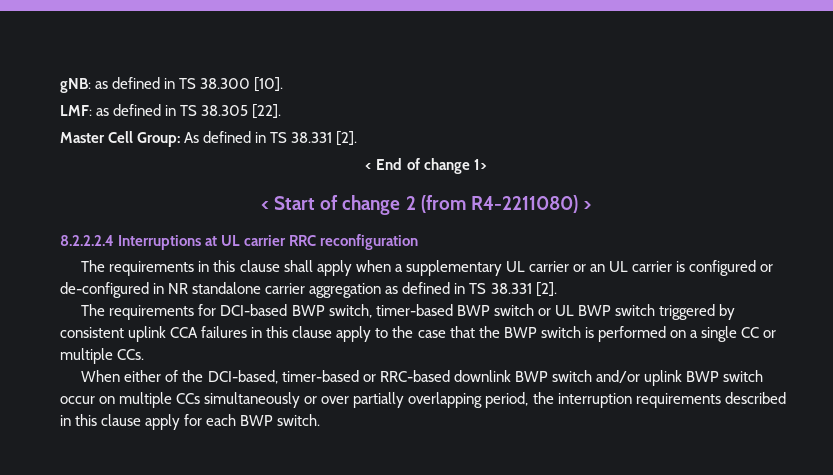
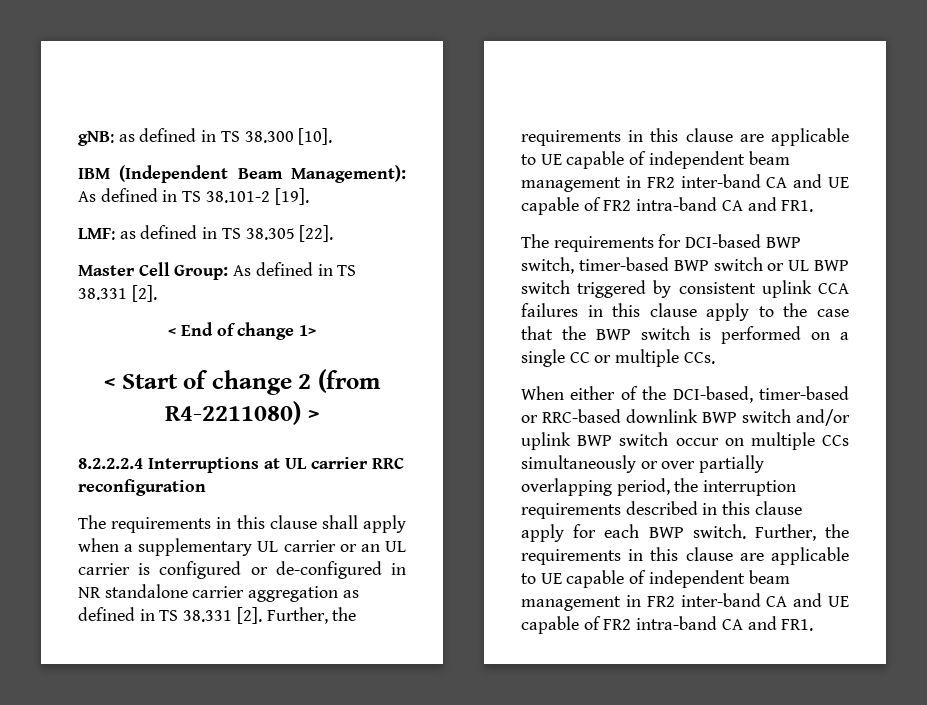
+ IBM (Independent Beam Management): As defined in TS 38.101-2 [19].
- The requirements in this clause shall apply when a supplementary UL carrier or an UL carrier is configured or de-configured in NR standalone carrier aggregation as defined in TS 38.331 [2].
+ The requirements in this clause shall apply when a supplementary UL carrier or an UL carrier is configured or de-configured in NR standalone carrier aggregation as defined in TS 38.331 [2]. Further, the requirements in this clause are applicable to UE capable of independent beam management in FR2 inter-band CA and UE capable of FR2 intra-band CA and FR1.
- When either of the DCI-based, timer-based or RRC-based downlink BWP switch and/or uplink BWP switch occur on multiple CCs simultaneously or over partially overlapping period, the interruption requirements described in this clause apply for each BWP switch.
+ When either of the DCI-based, timer-based or RRC-based downlink BWP switch and/or uplink BWP switch occur on multiple CCs simultaneously or over partially overlapping period, the interruption requirements described in this clause apply for each BWP switch. Further, the requirements in this clause are applicable to UE capable of independent beam management in FR2 inter-band CA and UE capable of FR2 intra-band CA and FR1.

